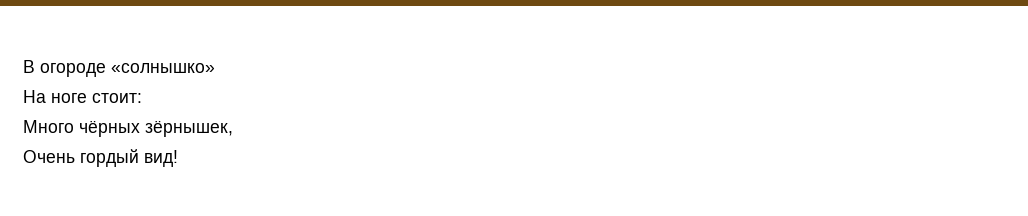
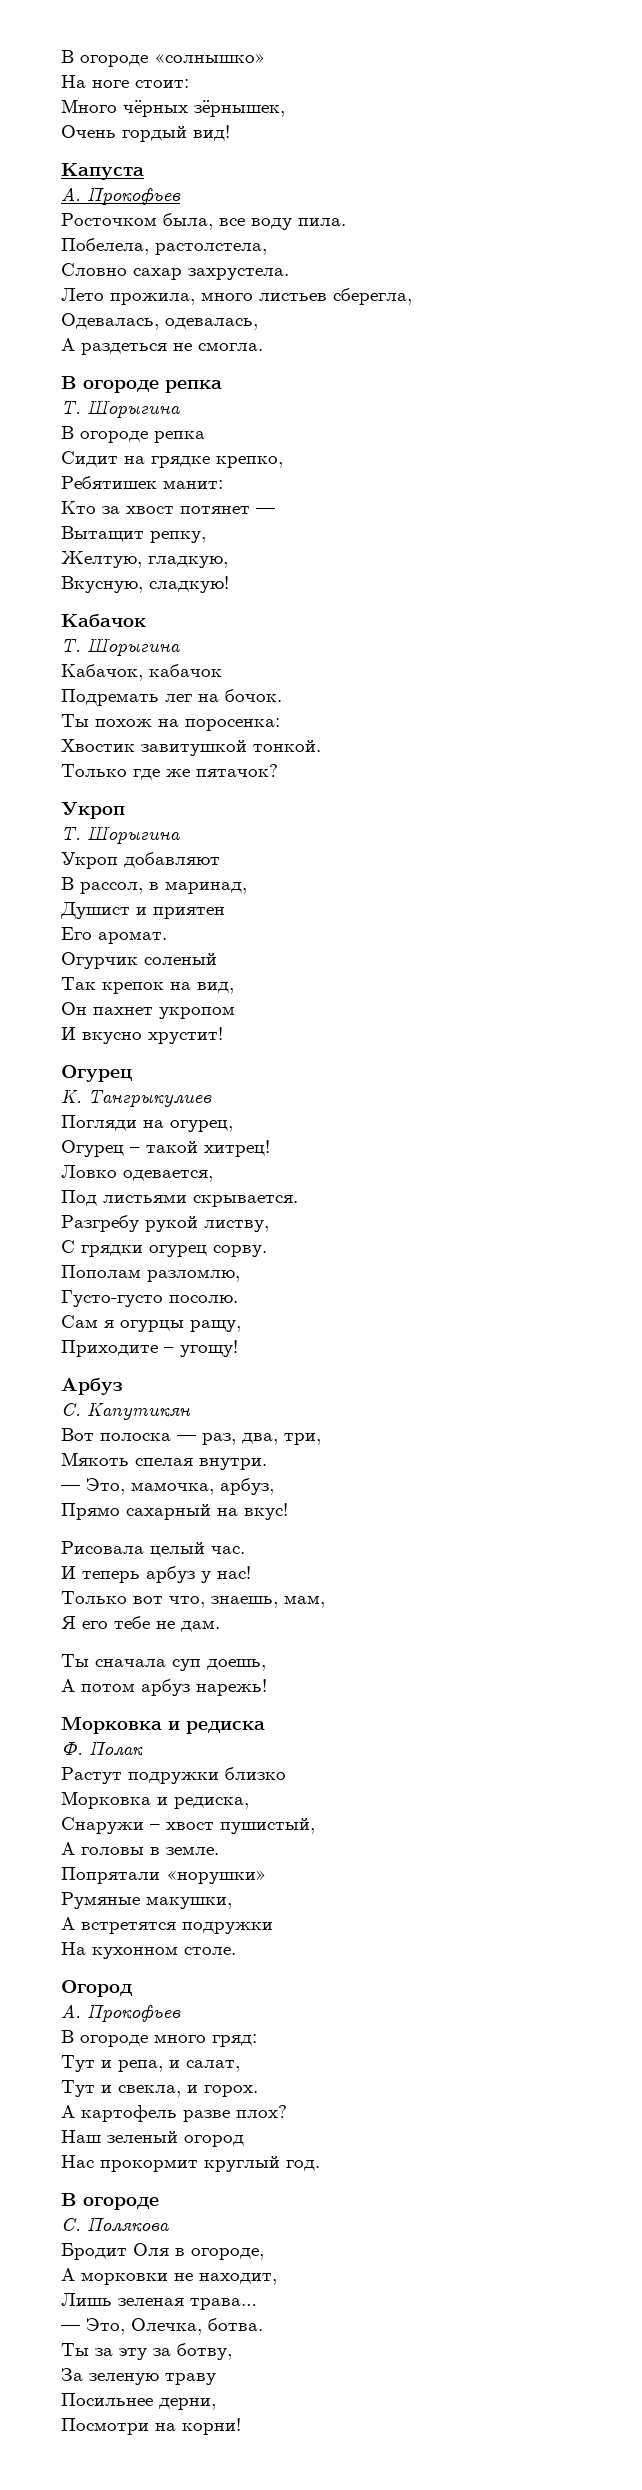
+ Капуста
+ А. Прокофьев
+ Росточком была, все воду пила.
+ Побелела, растолстела,
+ Словно сахар захрустела.
+ Лето прожила, много листьев сберегла,
+ Одевалась, одевалась,
+ А раздеться не смогла.
+ В огороде репка
+ Т. Шорыгина
+ В огороде репка
+ Сидит на грядке крепко,
+ Ребятишек манит:
+ Кто за хвост потянет —
+ Вытащит репку,
+ Желтую, гладкую,
+ Вкусную, сладкую!
+ Кабачок
+ Т. Шорыгина
+ Кабачок, кабачок
+ Подремать лег на бочок.
+ Ты похож на поросенка:
+ Хвостик завитушкой тонкой.
+ Только где же пятачок?
+ Укроп
+ Т. Шорыгина
+ Укроп добавляют
+ В рассол, в маринад,
+ Душист и приятен
+ Его аромат.
+ Огурчик соленый
+ Так крепок на вид,
+ Он пахнет укропом
+ И вкусно хрустит!
+ Огурец
+ К. Тангрыкулиев
+ Погляди на огурец,
+ Огурец – такой хитрец!
+ Ловко одевается,
+ Под листьями скрывается.
+ Разгребу рукой листву,
+ С грядки огурец сорву.
+ Пополам разломлю,
+ Густо-густо посолю.
+ Сам я огурцы ращу,
+ Приходите – угощу!
+ Арбуз
+ С. Капутикян
+ Вот полоска — раз, два, три,
+ Мякоть спелая внутри.
+ — Это, мамочка, арбуз,
+ Прямо сахарный на вкус!
+ Рисовала целый час.
+ И теперь арбуз у нас!
+ Только вот что, знаешь, мам,
+ Я его тебе не дам.
+ Ты сначала суп доешь,
+ А потом арбуз нарежь!
+ Морковка и редиска
+ Ф. Полак
+ Растут подружки близко
+ Морковка и редиска,
+ Снаружи – хвост пушистый,
+ А головы в земле.
+ Попрятали «норушки»
+ Румяные макушки,
+ А встретятся подружки
+ На кухонном столе.
+ Огород
+ А. Прокофьев
+ В огороде много гряд:
+ Тут и репа, и салат,
+ Тут и свекла, и горох.
+ А картофель разве плох?
+ Наш зеленый огород
+ Нас прокормит круглый год.
+ В огороде
+ С. Полякова
+ Бродит Оля в огороде,
+ А морковки не находит,
+ Лишь зеленая трава…
+ — Это, Олечка, ботва.
+ Ты за эту за ботву,
+ За зеленую траву
+ Посильнее дерни,
+ Посмотри на корни!

